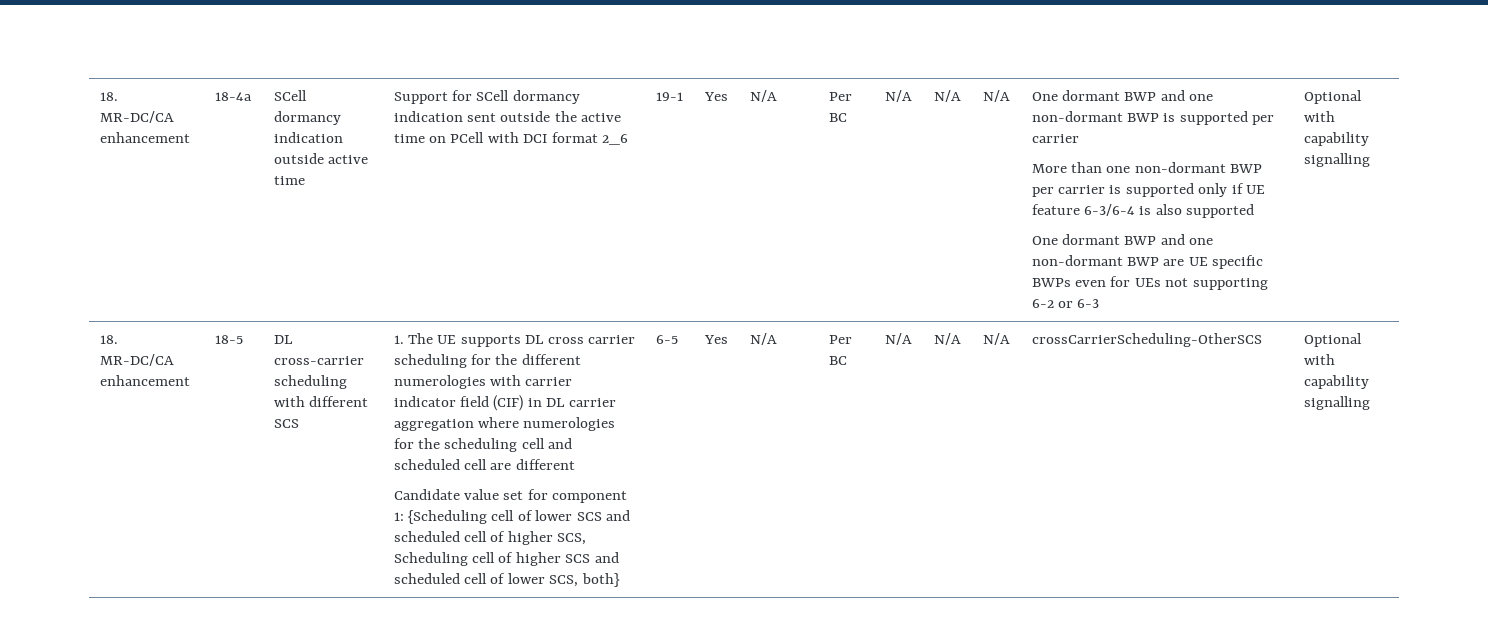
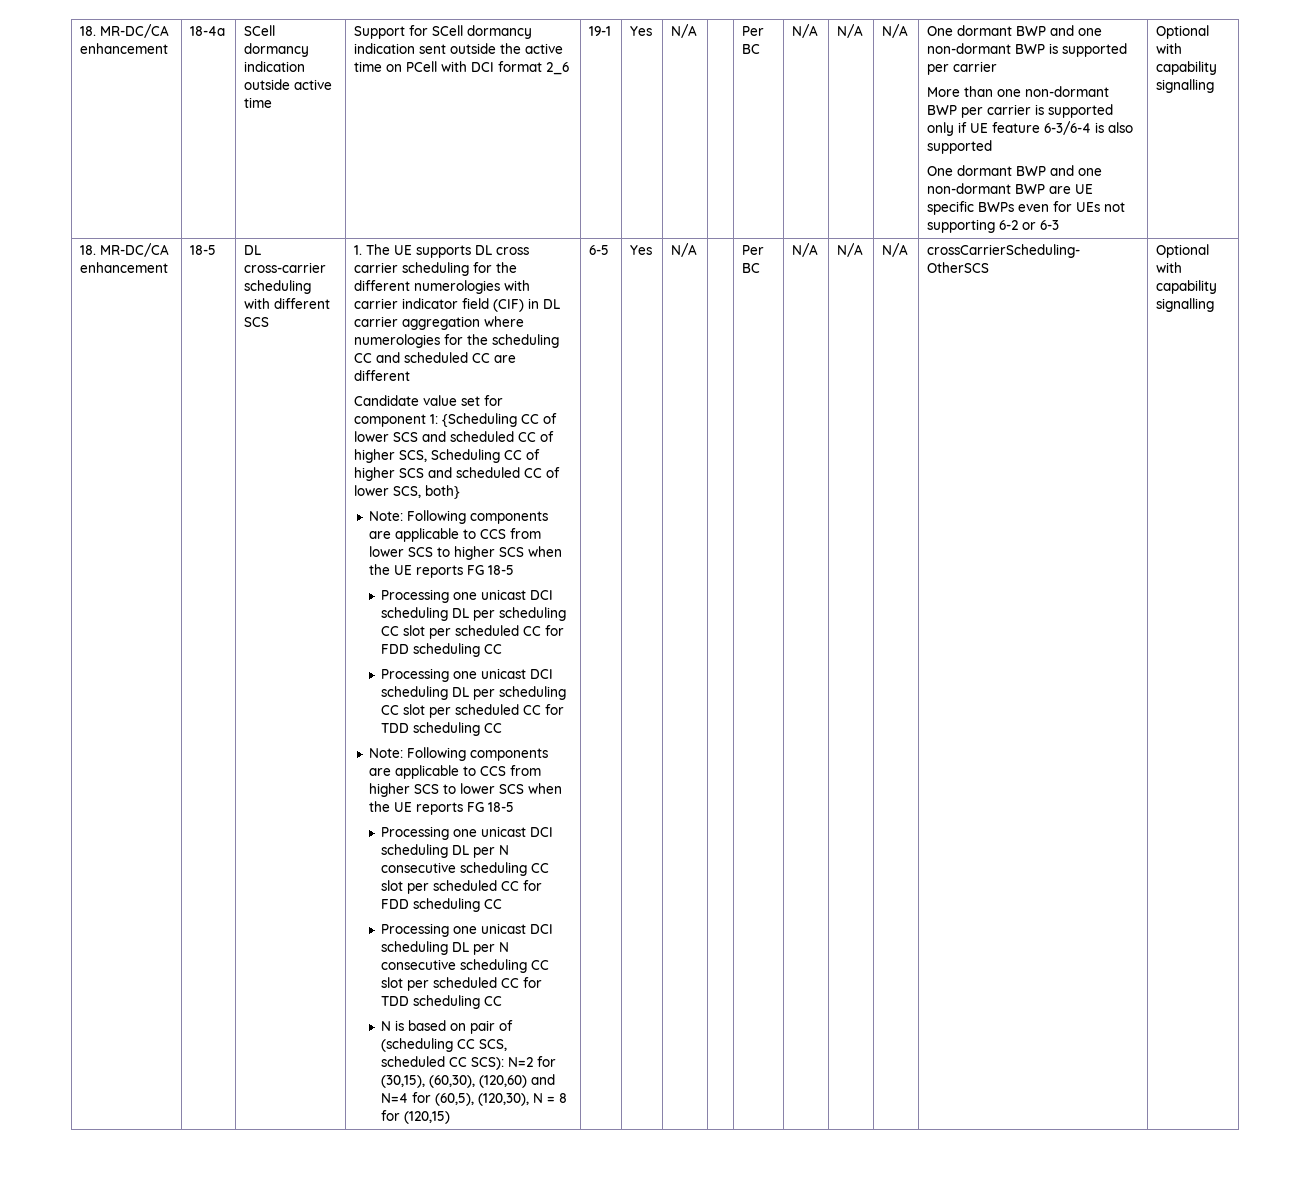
- 1. The UE supports DL cross carrier scheduling for the different numerologies with carrier indicator field (CIF) in DL carrier aggregation where numerologies for the scheduling cell and scheduled cell are different
+ 1. The UE supports DL cross carrier scheduling for the different numerologies with carrier indicator field (CIF) in DL carrier aggregation where numerologies for the scheduling CC and scheduled CC are different
- Candidate value set for component 1: {Scheduling cell of lower SCS and scheduled cell of higher SCS, Scheduling cell of higher SCS and scheduled cell of lower SCS, both}
+ Candidate value set for component 1: {Scheduling CC of lower SCS and scheduled CC of higher SCS, Scheduling CC of higher SCS and scheduled CC of lower SCS, both}
+ Note: Following components are applicable to CCS from lower SCS to higher SCS when the UE reports FG 18-5
+ Processing one unicast DCI scheduling DL per scheduling CC slot per scheduled CC for FDD scheduling CC
+ Processing one unicast DCI scheduling DL per scheduling CC slot per scheduled CC for TDD scheduling CC
+ Note: Following components are applicable to CCS from higher SCS to lower SCS when the UE reports FG 18-5
+ Processing one unicast DCI scheduling DL per N consecutive scheduling CC slot per scheduled CC for FDD scheduling CC
+ Processing one unicast DCI scheduling DL per N consecutive scheduling CC slot per scheduled CC for TDD scheduling CC
+ N is based on pair of (scheduling CC SCS, scheduled CC SCS): N=2 for (30,15), (60,30), (120,60) and N=4 for (60,5), (120,30), N = 8 for (120,15)

